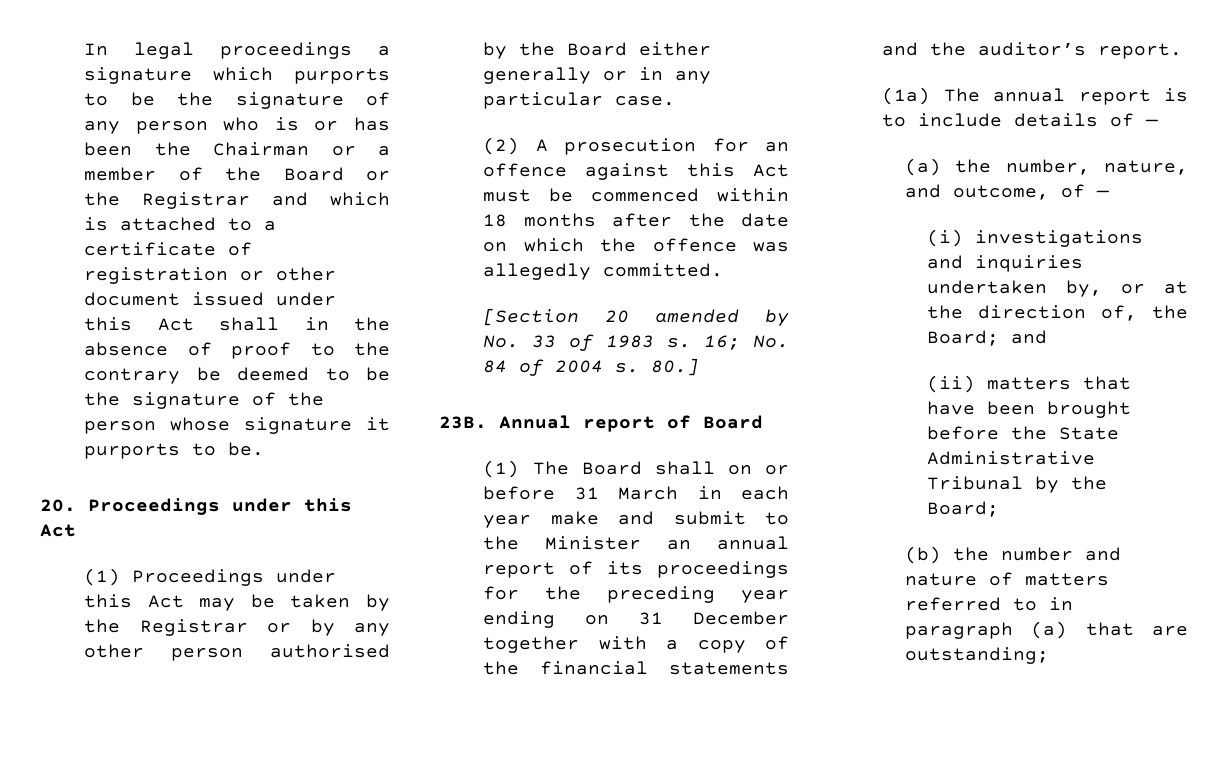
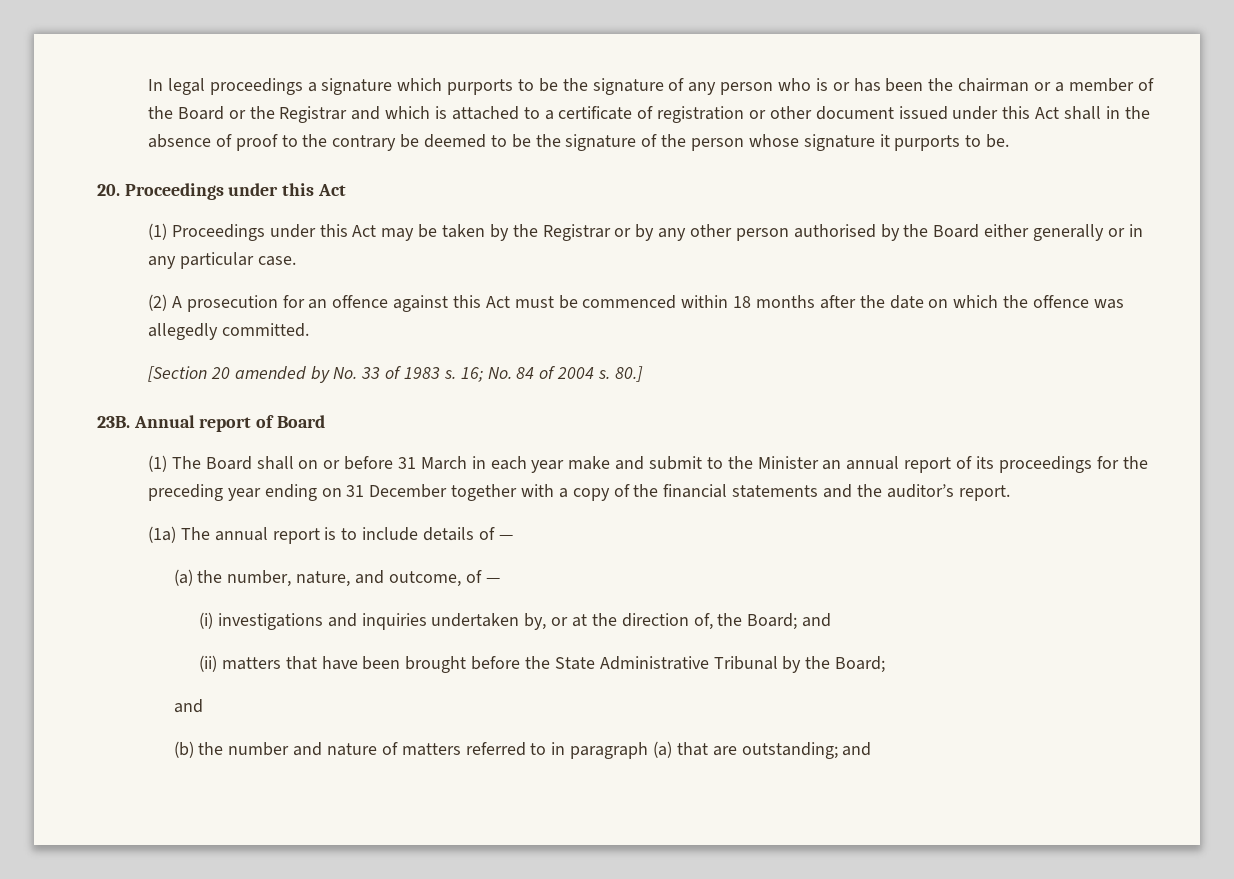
- In legal proceedings a signature which purports to be the signature of any person who is or has been the Chairman or a member of the Board or the Registrar and which is attached to a certificate of registration or other document issued under this Act shall in the absence of proof to the contrary be deemed to be the signature of the person whose signature it purports to be.
+ In legal proceedings a signature which purports to be the signature of any person who is or has been the chairman or a member of the Board or the Registrar and which is attached to a certificate of registration or other document issued under this Act shall in the absence of proof to the contrary be deemed to be the signature of the person whose signature it purports to be.
  (ii) matters that have been brought before the State Administrative Tribunal by the Board;
+ and
- (b) the number and nature of matters referred to in paragraph (a) that are outstanding;
+ (b) the number and nature of matters referred to in paragraph (a) that are outstanding; and

